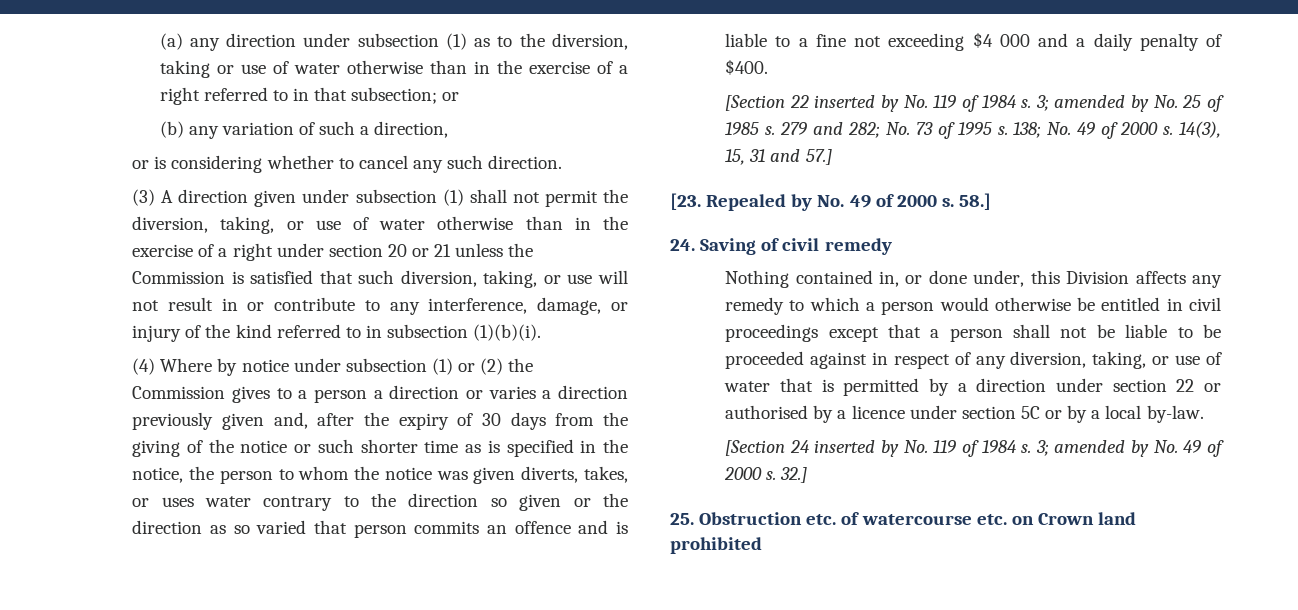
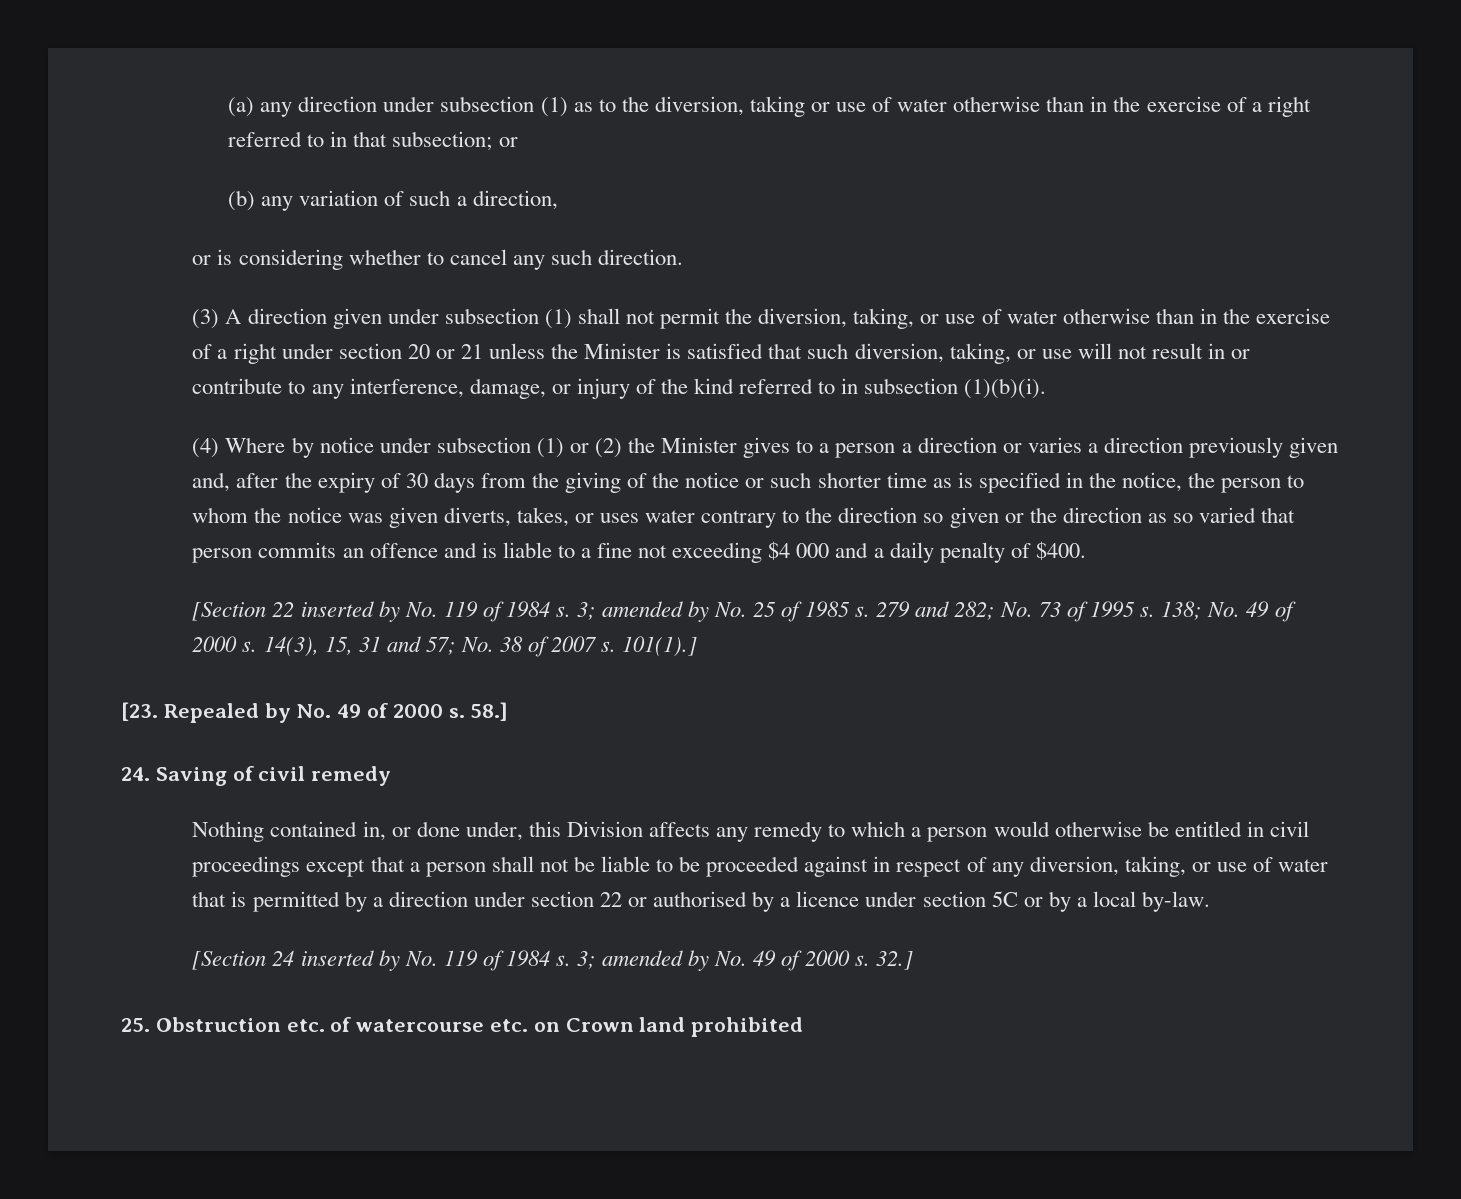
- (3) A direction given under subsection (1) shall not permit the diversion, taking, or use of water otherwise than in the exercise of a right under section 20 or 21 unless the Commission is satisfied that such diversion, taking, or use will not result in or contribute to any interference, damage, or injury of the kind referred to in subsection (1)(b)(i).
+ (3) A direction given under subsection (1) shall not permit the diversion, taking, or use of water otherwise than in the exercise of a right under section 20 or 21 unless the Minister is satisfied that such diversion, taking, or use will not result in or contribute to any interference, damage, or injury of the kind referred to in subsection (1)(b)(i).
- (4) Where by notice under subsection (1) or (2) the Commission gives to a person a direction or varies a direction previously given and, after the expiry of 30 days from the giving of the notice or such shorter time as is specified in the notice, the person to whom the notice was given diverts, takes, or uses water contrary to the direction so given or the direction as so varied that person commits an offence and is liable to a fine not exceeding $4 000 and a daily penalty of $400.
+ (4) Where by notice under subsection (1) or (2) the Minister gives to a person a direction or varies a direction previously given and, after the expiry of 30 days from the giving of the notice or such shorter time as is specified in the notice, the person to whom the notice was given diverts, takes, or uses water contrary to the direction so given or the direction as so varied that person commits an offence and is liable to a fine not exceeding $4 000 and a daily penalty of $400.
- 14(3), 15, 31 and 57.]
+ 14(3), 15, 31 and 57; No. 38 of 2007 s. 101(1).]

